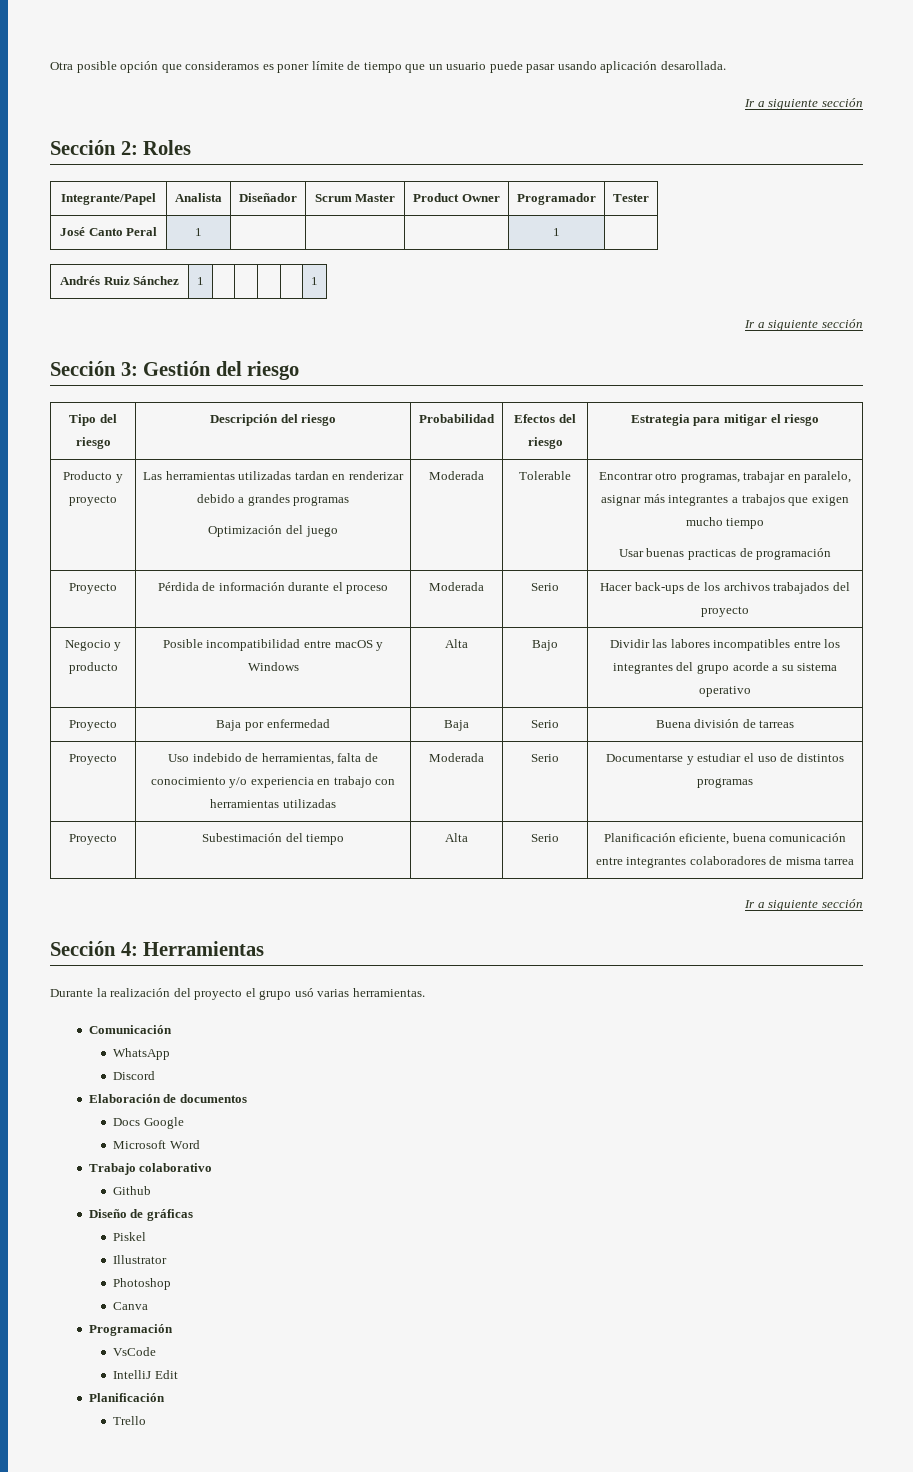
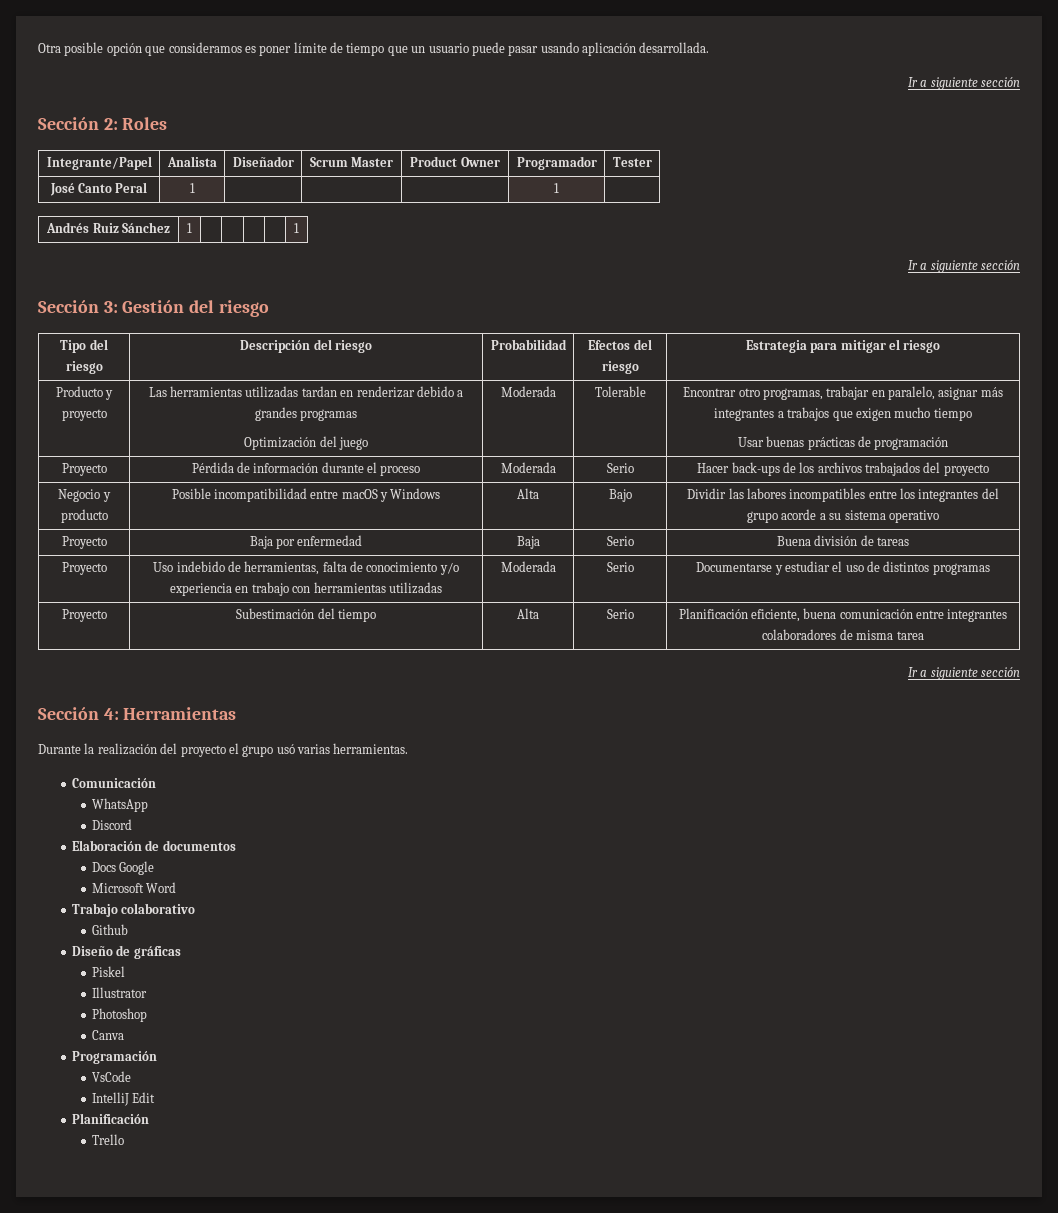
- Otra posible opción que consideramos es poner límite de tiempo que un usuario puede pasar usando aplicación desarollada.
+ Otra posible opción que consideramos es poner límite de tiempo que un usuario puede pasar usando aplicación desarrollada.
  Producto y proyecto | Las herramientas utilizadas tardan en renderizar debido a grandes programas
  Optimización del juego | Moderada | Tolerable | Encontrar otro programas, trabajar en paralelo, asignar más integrantes a trabajos que exigen mucho tiempo
- Usar buenas practicas de programación
+ Usar buenas prácticas de programación
- Proyecto | Baja por enfermedad | Baja | Serio | Buena división de tarreas
+ Proyecto | Baja por enfermedad | Baja | Serio | Buena división de tareas
- Proyecto | Subestimación del tiempo | Alta | Serio | Planificación eficiente, buena comunicación entre integrantes colaboradores de misma tarrea
+ Proyecto | Subestimación del tiempo | Alta | Serio | Planificación eficiente, buena comunicación entre integrantes colaboradores de misma tarea

